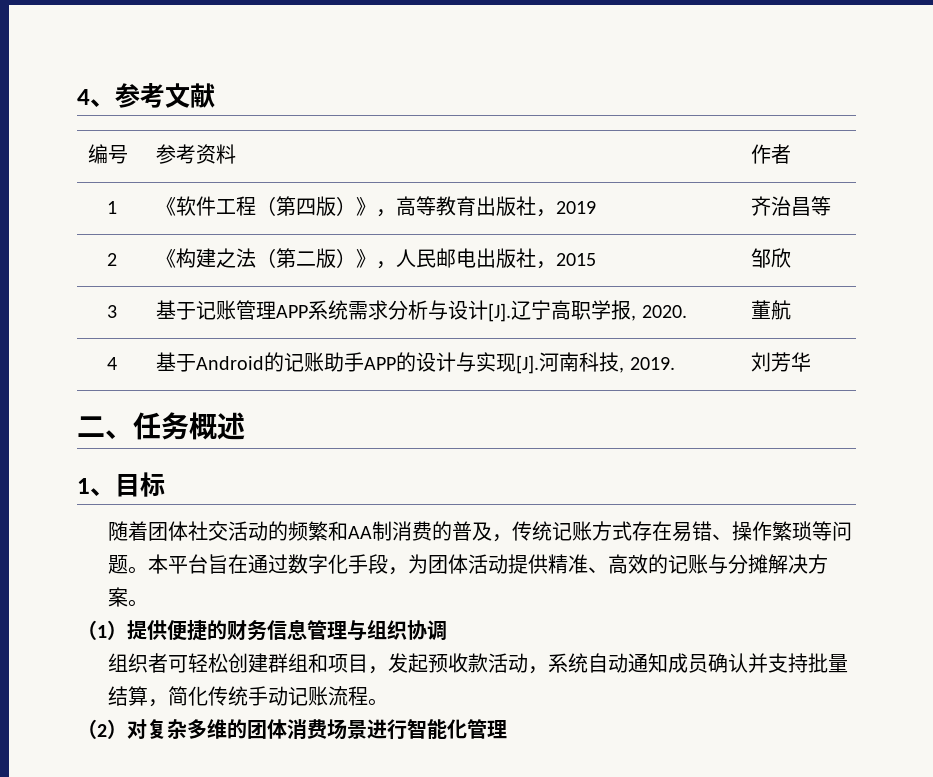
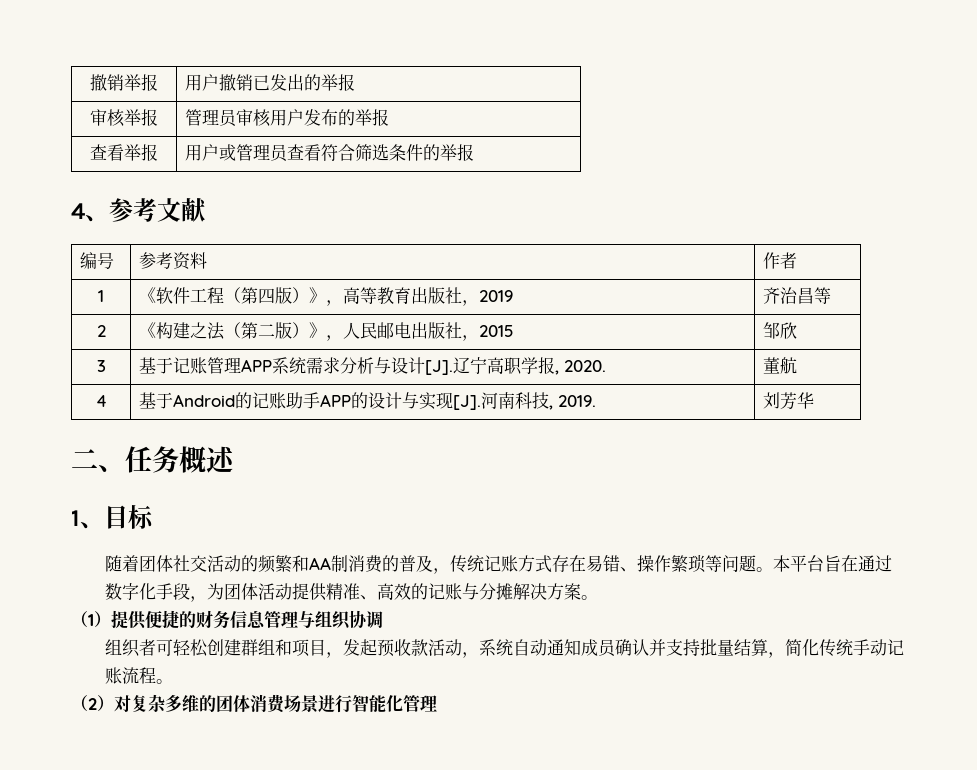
+ 撤销举报 | 用户撤销已发出的举报
+ 审核举报 | 管理员审核用户发布的举报
+ 查看举报 | 用户或管理员查看符合筛选条件的举报

